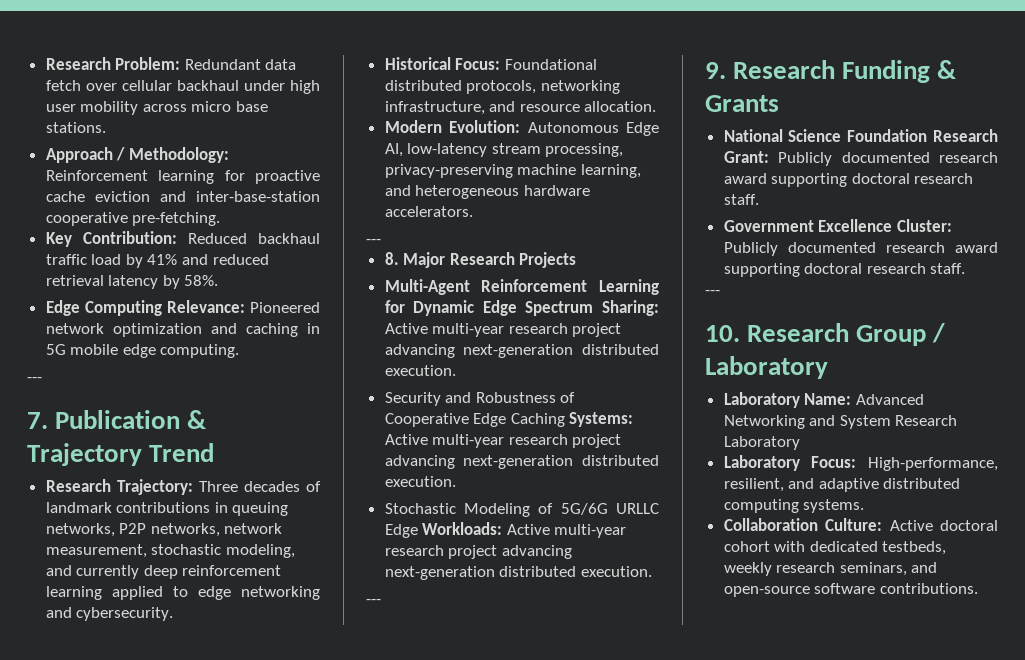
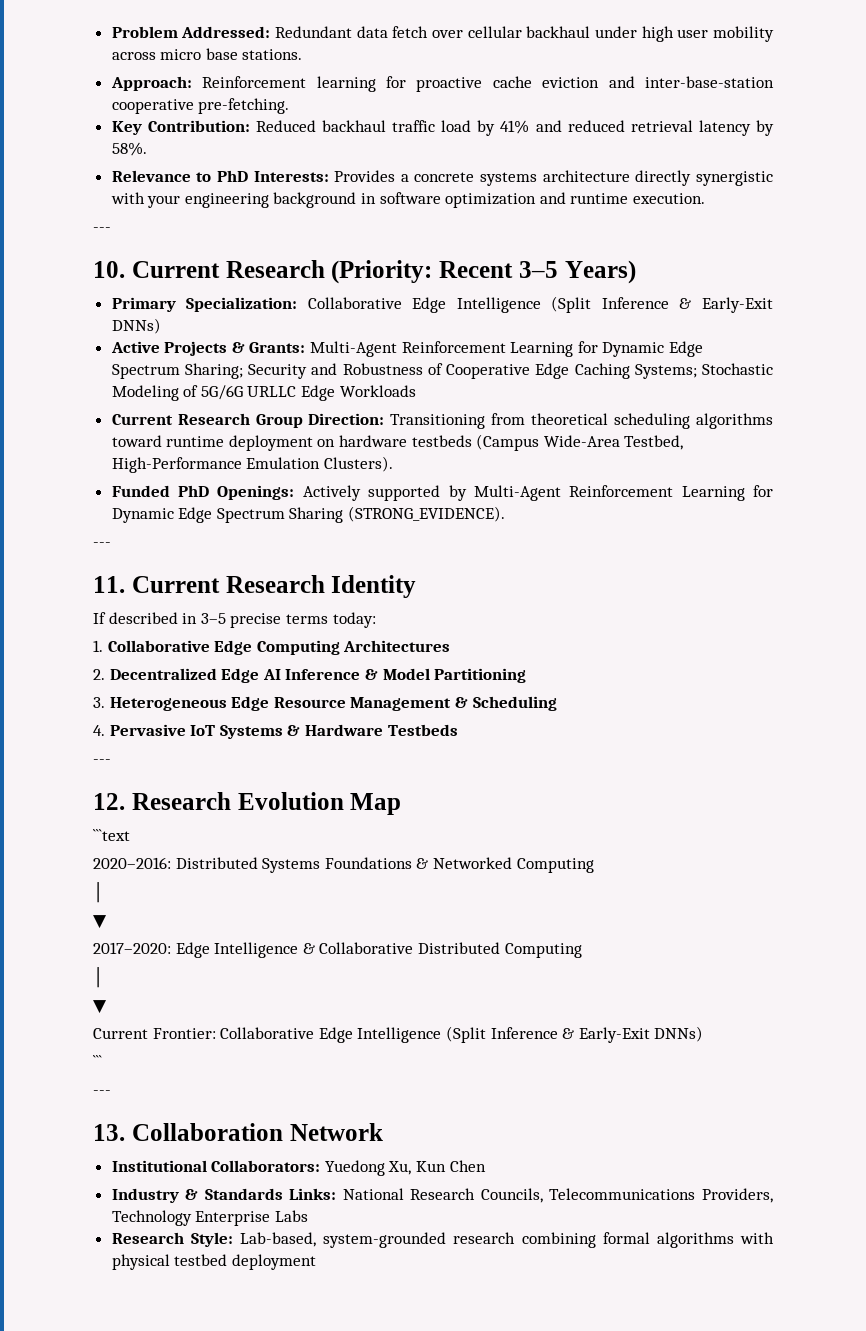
- Research Problem: Redundant data fetch over cellular backhaul under high user mobility across micro base stations.
+ Problem Addressed: Redundant data fetch over cellular backhaul under high user mobility across micro base stations.
- Approach / Methodology: Reinforcement learning for proactive cache eviction and inter-base-station cooperative pre-fetching.
+ Approach: Reinforcement learning for proactive cache eviction and inter-base-station cooperative pre-fetching.
- Edge Computing Relevance: Pioneered network optimization and caching in 5G mobile edge computing.
+ Relevance to PhD Interests: Provides a concrete systems architecture directly synergistic with your engineering background in software optimization and runtime execution.
  ---
- 7. Publication & Trajectory Trend
- Research Trajectory: Three decades of landmark contributions in queuing networks, P2P networks, network measurement, stochastic modeling, and currently deep reinforcement learning applied to edge networking and cybersecurity.
- Historical Focus: Foundational distributed protocols, networking infrastructure, and resource allocation.
- Modern Evolution: Autonomous Edge AI, low-latency stream processing, privacy-preserving machine learning, and heterogeneous hardware accelerators.
+ 10. Current Research (Priority: Recent 3–5 Years)
+ Primary Specialization: Collaborative Edge Intelligence (Split Inference & Early-Exit DNNs)
+ Active Projects & Grants: Multi-Agent Reinforcement Learning for Dynamic Edge Spectrum Sharing; Security and Robustness of Cooperative Edge Caching Systems; Stochastic Modeling of 5G/6G URLLC Edge Workloads
+ Current Research Group Direction: Transitioning from theoretical scheduling algorithms toward runtime deployment on hardware testbeds (Campus Wide-Area Testbed, High-Performance Emulation Clusters).
+ Funded PhD Openings: Actively supported by Multi-Agent Reinforcement Learning for Dynamic Edge Spectrum Sharing (STRONG_EVIDENCE).
  ---
- 8. Major Research Projects
- Multi-Agent Reinforcement Learning for Dynamic Edge Spectrum Sharing: Active multi-year research project advancing next-generation distributed execution.
- Security and Robustness of Cooperative Edge Caching Systems: Active multi-year research project advancing next-generation distributed execution.
- Stochastic Modeling of 5G/6G URLLC Edge Workloads: Active multi-year research project advancing next-generation distributed execution.
+ 11. Current Research Identity
+ If described in 3–5 precise terms today:
+ 1. Collaborative Edge Computing Architectures
+ 2. Decentralized Edge AI Inference & Model Partitioning
+ 3. Heterogeneous Edge Resource Management & Scheduling
+ 4. Pervasive IoT Systems & Hardware Testbeds
  ---
- 9. Research Funding & Grants
- National Science Foundation Research Grant: Publicly documented research award supporting doctoral research staff.
- Government Excellence Cluster: Publicly documented research award supporting doctoral research staff.
+ 12. Research Evolution Map
+ ```text
+ 2020–2016: Distributed Systems Foundations & Networked Computing
+ │
+ ▼
+ 2017–2020: Edge Intelligence & Collaborative Distributed Computing
+ │
+ ▼
+ Current Frontier: Collaborative Edge Intelligence (Split Inference & Early-Exit DNNs)
+ ```
  ---
- 10. Research Group / Laboratory
- Laboratory Name: Advanced Networking and System Research Laboratory
- Laboratory Focus: High-performance, resilient, and adaptive distributed computing systems.
- Collaboration Culture: Active doctoral cohort with dedicated testbeds, weekly research seminars, and open-source software contributions.
+ 13. Collaboration Network
+ Institutional Collaborators: Yuedong Xu, Kun Chen
+ Industry & Standards Links: National Research Councils, Telecommunications Providers, Technology Enterprise Labs
+ Research Style: Lab-based, system-grounded research combining formal algorithms with physical testbed deployment

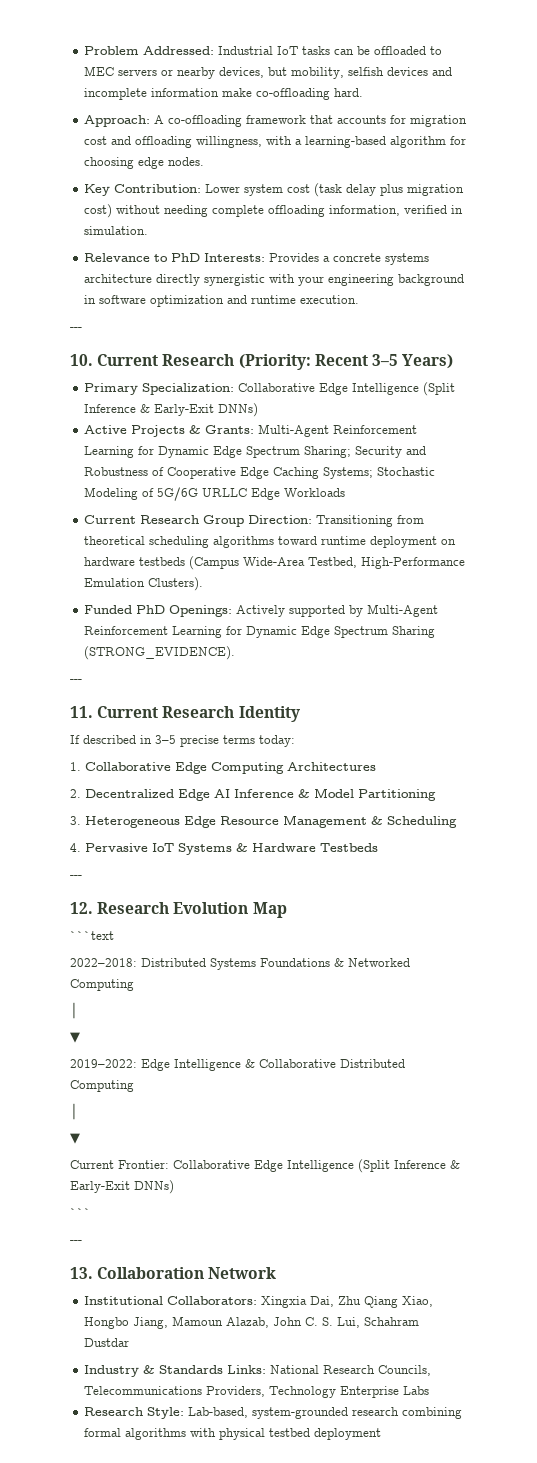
- Problem Addressed: Redundant data fetch over cellular backhaul under high user mobility across micro base stations.
- Approach: Reinforcement learning for proactive cache eviction and inter-base-station cooperative pre-fetching.
- Key Contribution: Reduced backhaul traffic load by 41% and reduced retrieval latency by 58%.
+ Problem Addressed: Industrial IoT tasks can be offloaded to MEC servers or nearby devices, but mobility, selfish devices and incomplete information make co-offloading hard.
+ Approach: A co-offloading framework that accounts for migration cost and offloading willingness, with a learning-based algorithm for choosing edge nodes.
+ Key Contribution: Lower system cost (task delay plus migration cost) without needing complete offloading information, verified in simulation.
- 2020–2016: Distributed Systems Foundations & Networked Computing
+ 2022–2018: Distributed Systems Foundations & Networked Computing
- 2017–2020: Edge Intelligence & Collaborative Distributed Computing
+ 2019–2022: Edge Intelligence & Collaborative Distributed Computing
- Institutional Collaborators: Yuedong Xu, Kun Chen
+ Institutional Collaborators: Xingxia Dai, Zhu Qiang Xiao, Hongbo Jiang, Mamoun Alazab, John C. S. Lui, Schahram Dustdar

